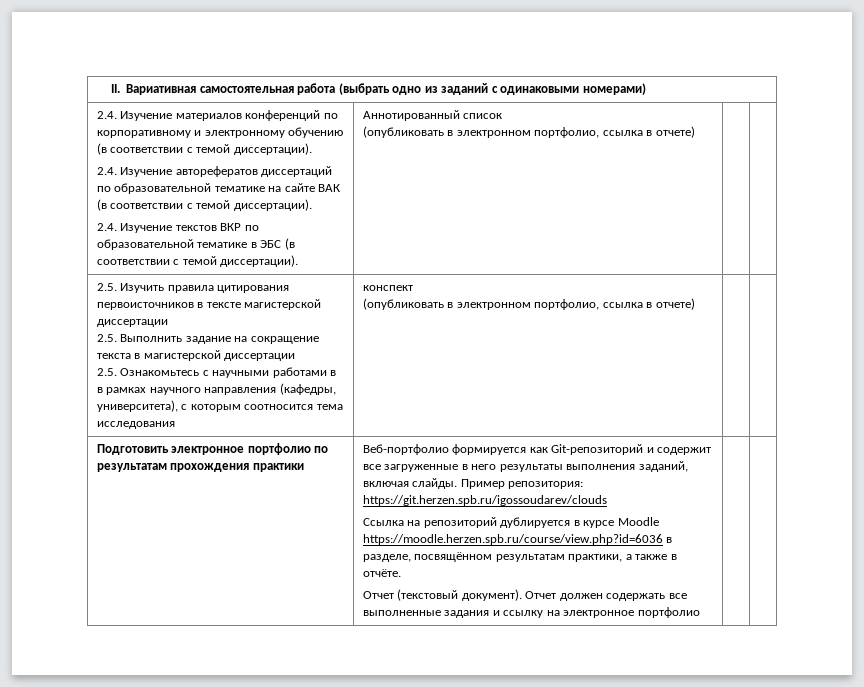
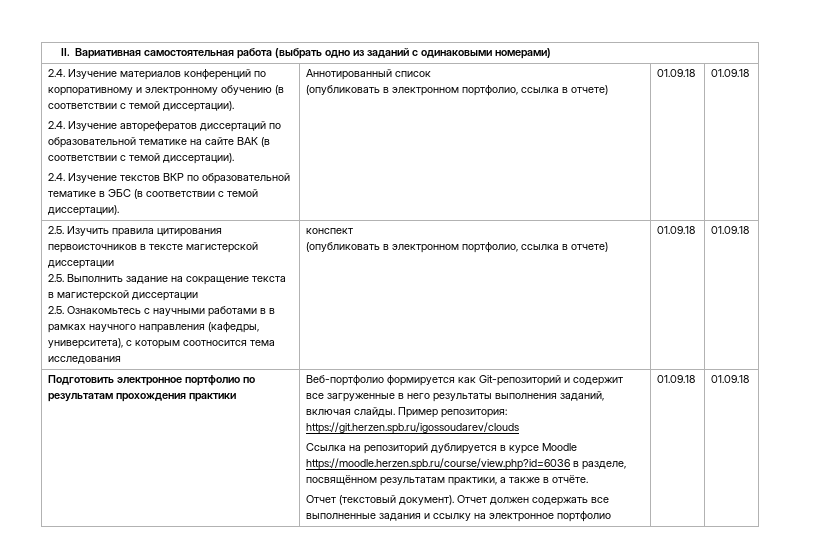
  Аннотированный список
- (опубликовать в электронном портфолио, ссылка в отчете)
+ (опубликовать в электронном портфолио, ссылка в отчете) | 01.09.18 | 01.09.18
  конспект
- (опубликовать в электронном портфолио, ссылка в отчете)
+ (опубликовать в электронном портфолио, ссылка в отчете) | 01.09.18 | 01.09.18
- Отчет должен содержать все выполненные задания и ссылку на электронное портфолио
+ Отчет должен содержать все выполненные задания и ссылку на электронное портфолио | 01.09.18 | 01.09.18

